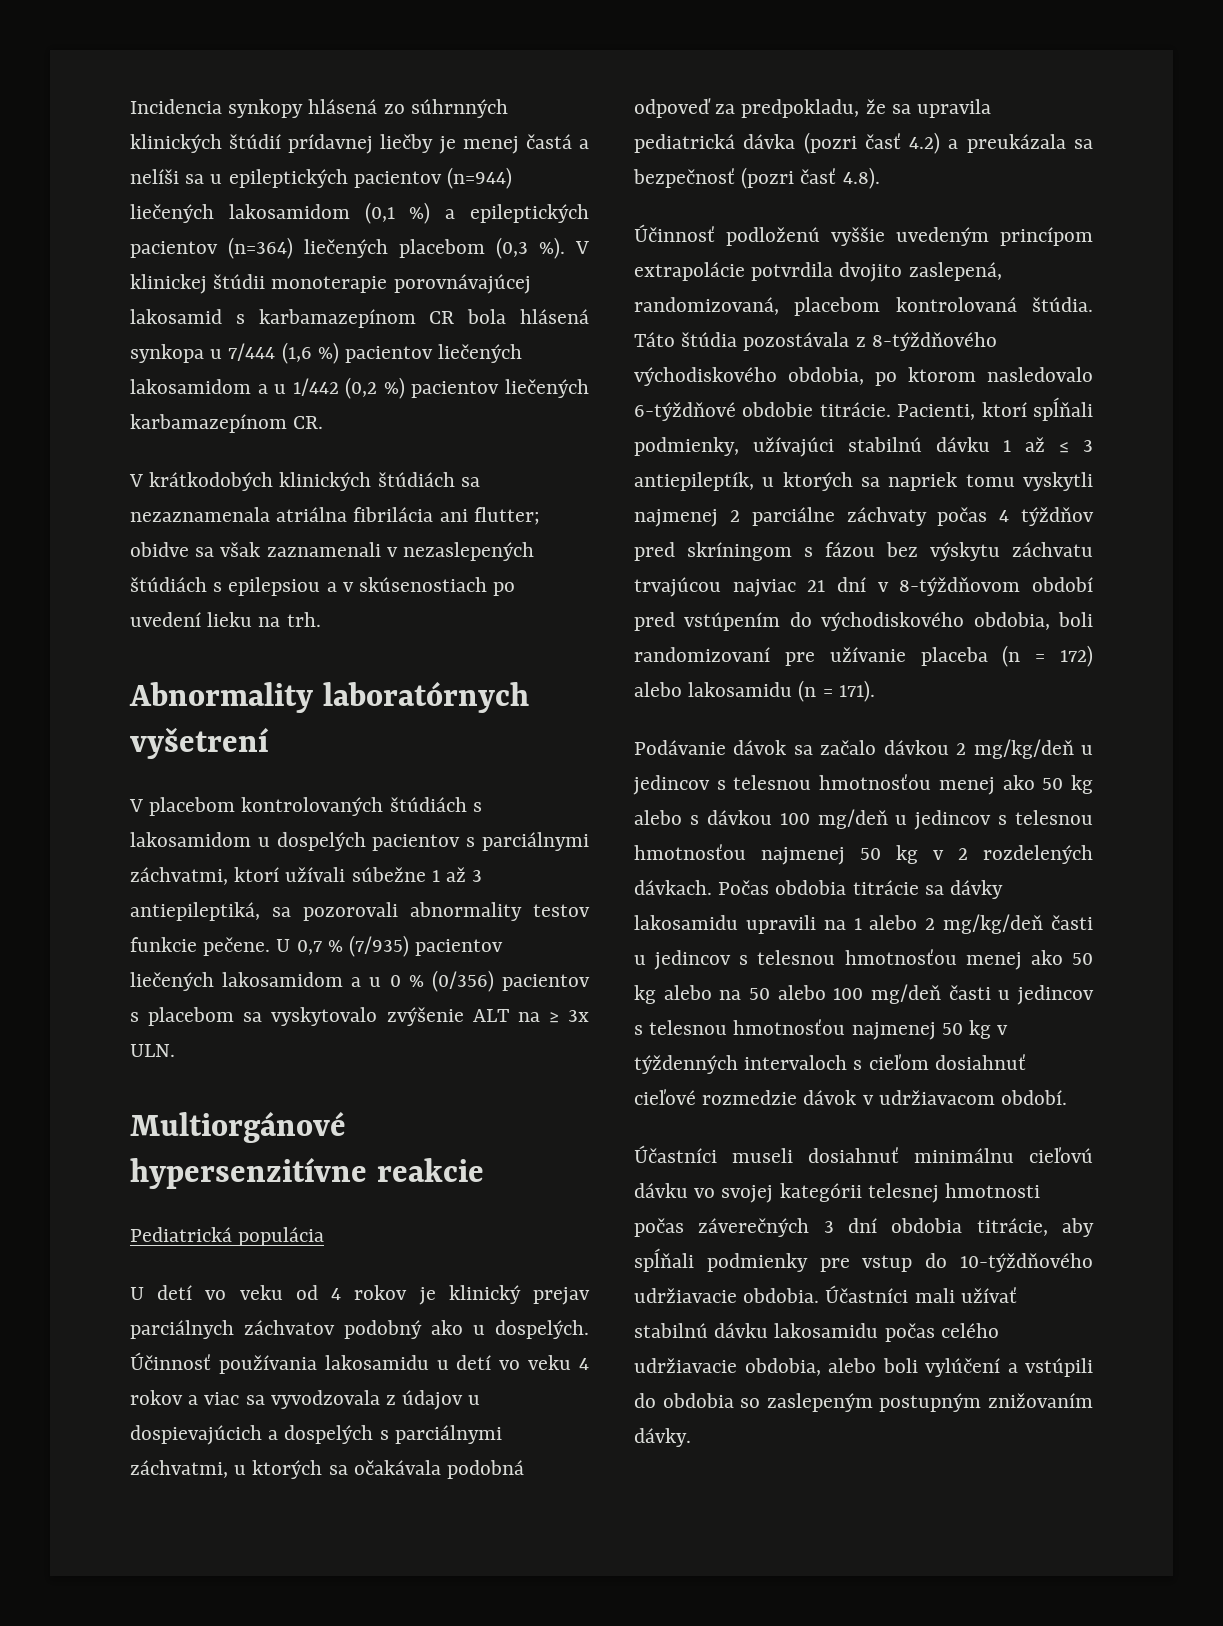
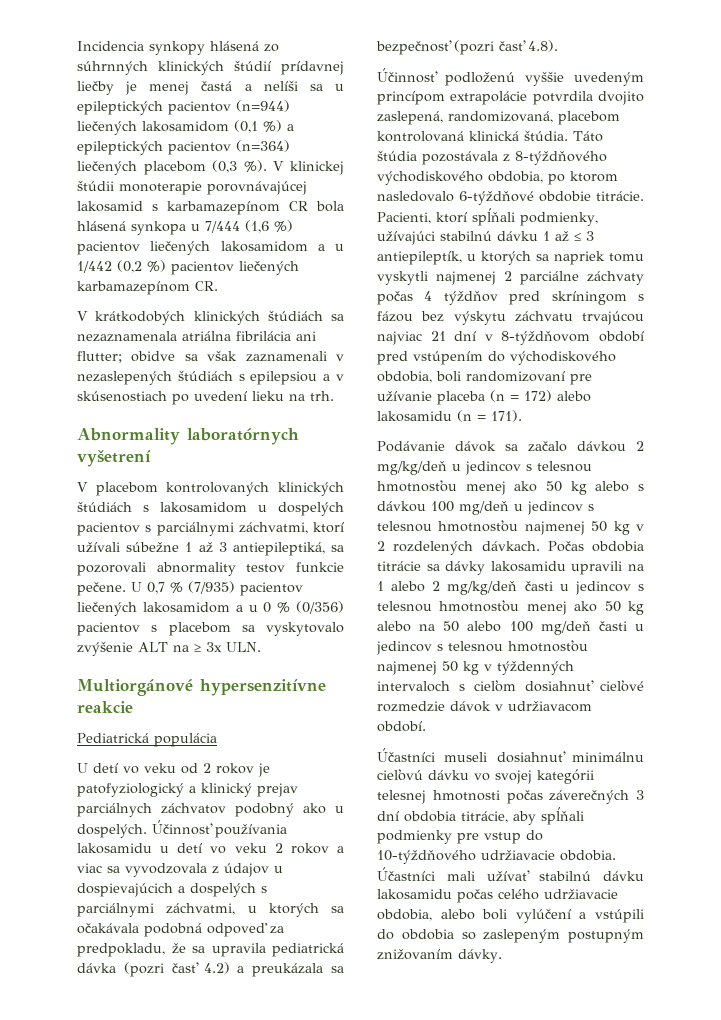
- V placebom kontrolovaných štúdiách s lakosamidom u dospelých pacientov s parciálnymi záchvatmi, ktorí užívali súbežne 1 až 3 antiepileptiká, sa pozorovali abnormality testov funkcie pečene.
+ V placebom kontrolovaných klinických štúdiách s lakosamidom u dospelých pacientov s parciálnymi záchvatmi, ktorí užívali súbežne 1 až 3 antiepileptiká, sa pozorovali abnormality testov funkcie pečene.
- U detí vo veku od 4 rokov je klinický prejav parciálnych záchvatov podobný ako u dospelých.
+ U detí vo veku od 2 rokov je patofyziologický a klinický prejav parciálnych záchvatov podobný ako u dospelých.
- Účinnosť používania lakosamidu u detí vo veku 4 rokov a viac sa vyvodzovala z údajov u dospievajúcich a dospelých s parciálnymi záchvatmi, u ktorých sa očakávala podobná odpoveď za predpokladu, že sa upravila pediatrická dávka (pozri časť 4.2) a preukázala sa bezpečnosť (pozri časť 4.8).
+ Účinnosť používania lakosamidu u detí vo veku 2 rokov a viac sa vyvodzovala z údajov u dospievajúcich a dospelých s parciálnymi záchvatmi, u ktorých sa očakávala podobná odpoveď za predpokladu, že sa upravila pediatrická dávka (pozri časť 4.2) a preukázala sa bezpečnosť (pozri časť 4.8).
- Účinnosť podloženú vyššie uvedeným princípom extrapolácie potvrdila dvojito zaslepená, randomizovaná, placebom kontrolovaná štúdia.
+ Účinnosť podloženú vyššie uvedeným princípom extrapolácie potvrdila dvojito zaslepená, randomizovaná, placebom kontrolovaná klinická štúdia.

